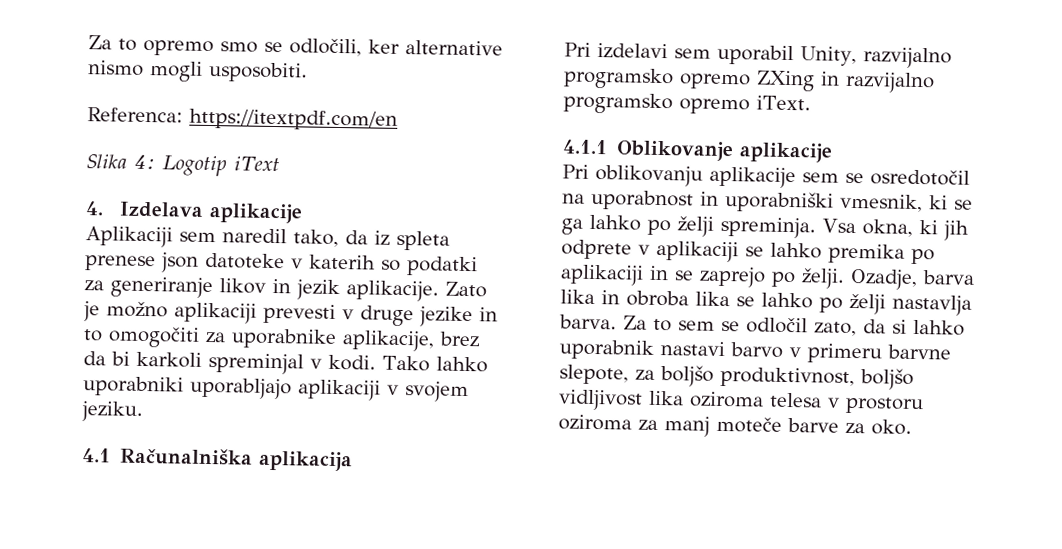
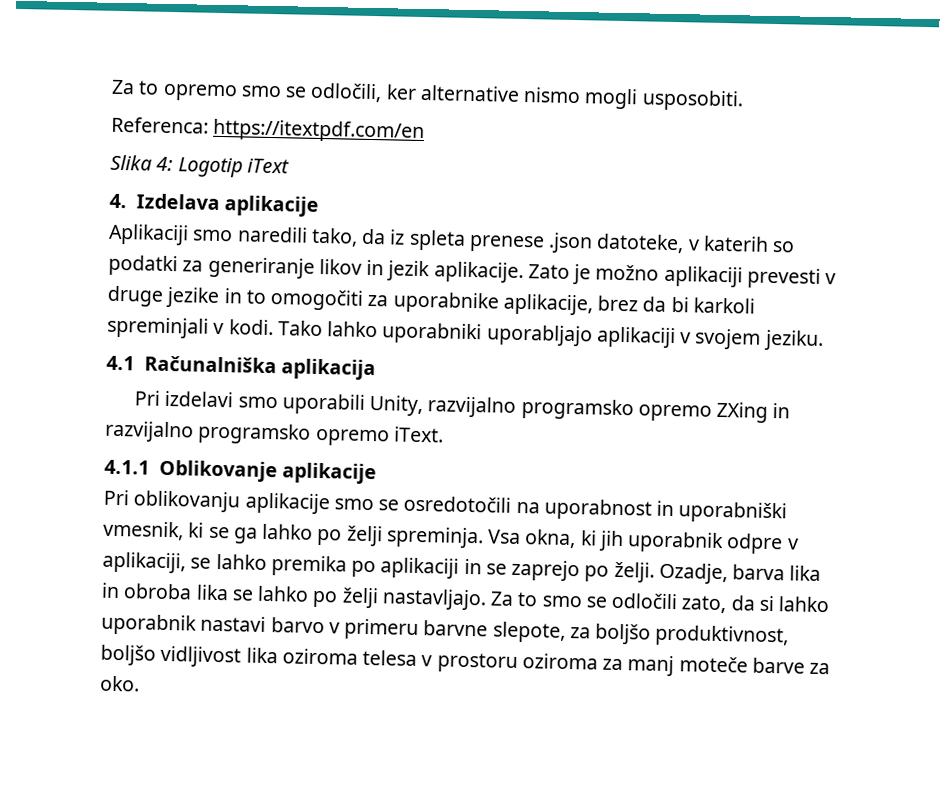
- Aplikaciji sem naredil tako, da iz spleta prenese json datoteke v katerih so podatki za generiranje likov in jezik aplikacije.
+ Aplikaciji smo naredili tako, da iz spleta prenese .json datoteke, v katerih so podatki za generiranje likov in jezik aplikacije.
- Zato je možno aplikaciji prevesti v druge jezike in to omogočiti za uporabnike aplikacije, brez da bi karkoli spreminjal v kodi.
+ Zato je možno aplikaciji prevesti v druge jezike in to omogočiti za uporabnike aplikacije, brez da bi karkoli spreminjali v kodi.
- Pri izdelavi sem uporabil Unity, razvijalno programsko opremo ZXing in razvijalno programsko opremo iText.
+ Pri izdelavi smo uporabili Unity, razvijalno programsko opremo ZXing in razvijalno programsko opremo iText.
- Pri oblikovanju aplikacije sem se osredotočil na uporabnost in uporabniški vmesnik, ki se ga lahko po želji spreminja.
+ Pri oblikovanju aplikacije smo se osredotočili na uporabnost in uporabniški vmesnik, ki se ga lahko po želji spreminja.
- Vsa okna, ki jih odprete v aplikaciji se lahko premika po aplikaciji in se zaprejo po želji.
+ Vsa okna, ki jih uporabnik odpre v aplikaciji, se lahko premika po aplikaciji in se zaprejo po želji.
- Ozadje, barva lika in obroba lika se lahko po želji nastavlja barva. Za to sem se odločil zato, da si lahko uporabnik nastavi barvo v primeru barvne slepote, za boljšo produktivnost, boljšo vidljivost lika oziroma telesa v prostoru oziroma za manj moteče barve za oko.
+ Ozadje, barva lika in obroba lika se lahko po želji nastavljajo. Za to smo se odločili zato, da si lahko uporabnik nastavi barvo v primeru barvne slepote, za boljšo produktivnost, boljšo vidljivost lika oziroma telesa v prostoru oziroma za manj moteče barve za oko.

